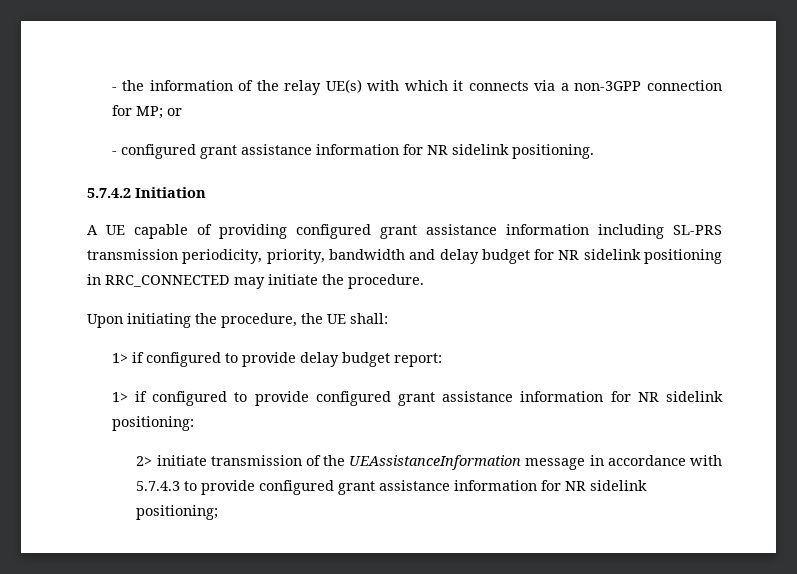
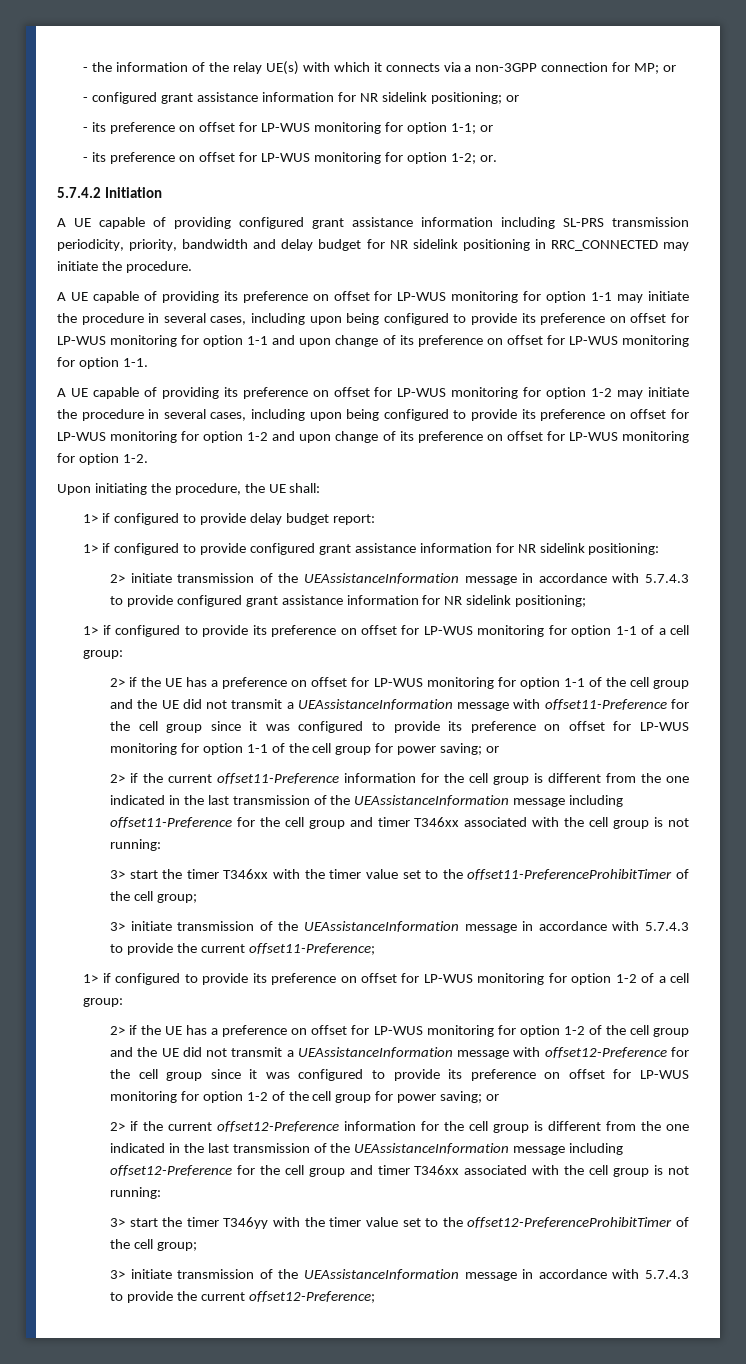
- - configured grant assistance information for NR sidelink positioning.
+ - configured grant assistance information for NR sidelink positioning; or
+ - its preference on offset for LP-WUS monitoring for option 1-1; or
+ - its preference on offset for LP-WUS monitoring for option 1-2; or.
+ A UE capable of providing its preference on offset for LP-WUS monitoring for option 1-1 may initiate the procedure in several cases, including upon being configured to provide its preference on offset for LP-WUS monitoring for option 1-1 and upon change of its preference on offset for LP-WUS monitoring for option 1-1.
+ A UE capable of providing its preference on offset for LP-WUS monitoring for option 1-2 may initiate the procedure in several cases, including upon being configured to provide its preference on offset for LP-WUS monitoring for option 1-2 and upon change of its preference on offset for LP-WUS monitoring for option 1-2.
+ 1> if configured to provide its preference on offset for LP-WUS monitoring for option 1-1 of a cell group:
+ 2> if the UE has a preference on offset for LP-WUS monitoring for option 1-1 of the cell group and the UE did not transmit a UEAssistanceInformation message with offset11-Preference for the cell group since it was configured to provide its preference on offset for LP-WUS monitoring for option 1-1 of the cell group for power saving; or
+ 2> if the current offset11-Preference information for the cell group is different from the one indicated in the last transmission of the UEAssistanceInformation message including offset11-Preference for the cell group and timer T346xx associated with the cell group is not running:
+ 3> start the timer T346xx with the timer value set to the offset11-PreferenceProhibitTimer of the cell group;
+ 3> initiate transmission of the UEAssistanceInformation message in accordance with 5.7.4.3 to provide the current offset11-Preference;
+ 1> if configured to provide its preference on offset for LP-WUS monitoring for option 1-2 of a cell group:
+ 2> if the UE has a preference on offset for LP-WUS monitoring for option 1-2 of the cell group and the UE did not transmit a UEAssistanceInformation message with offset12-Preference for the cell group since it was configured to provide its preference on offset for LP-WUS monitoring for option 1-2 of the cell group for power saving; or
+ 2> if the current offset12-Preference information for the cell group is different from the one indicated in the last transmission of the UEAssistanceInformation message including offset12-Preference for the cell group and timer T346xx associated with the cell group is not running:
+ 3> start the timer T346yy with the timer value set to the offset12-PreferenceProhibitTimer of the cell group;
+ 3> initiate transmission of the UEAssistanceInformation message in accordance with 5.7.4.3 to provide the current offset12-Preference;

